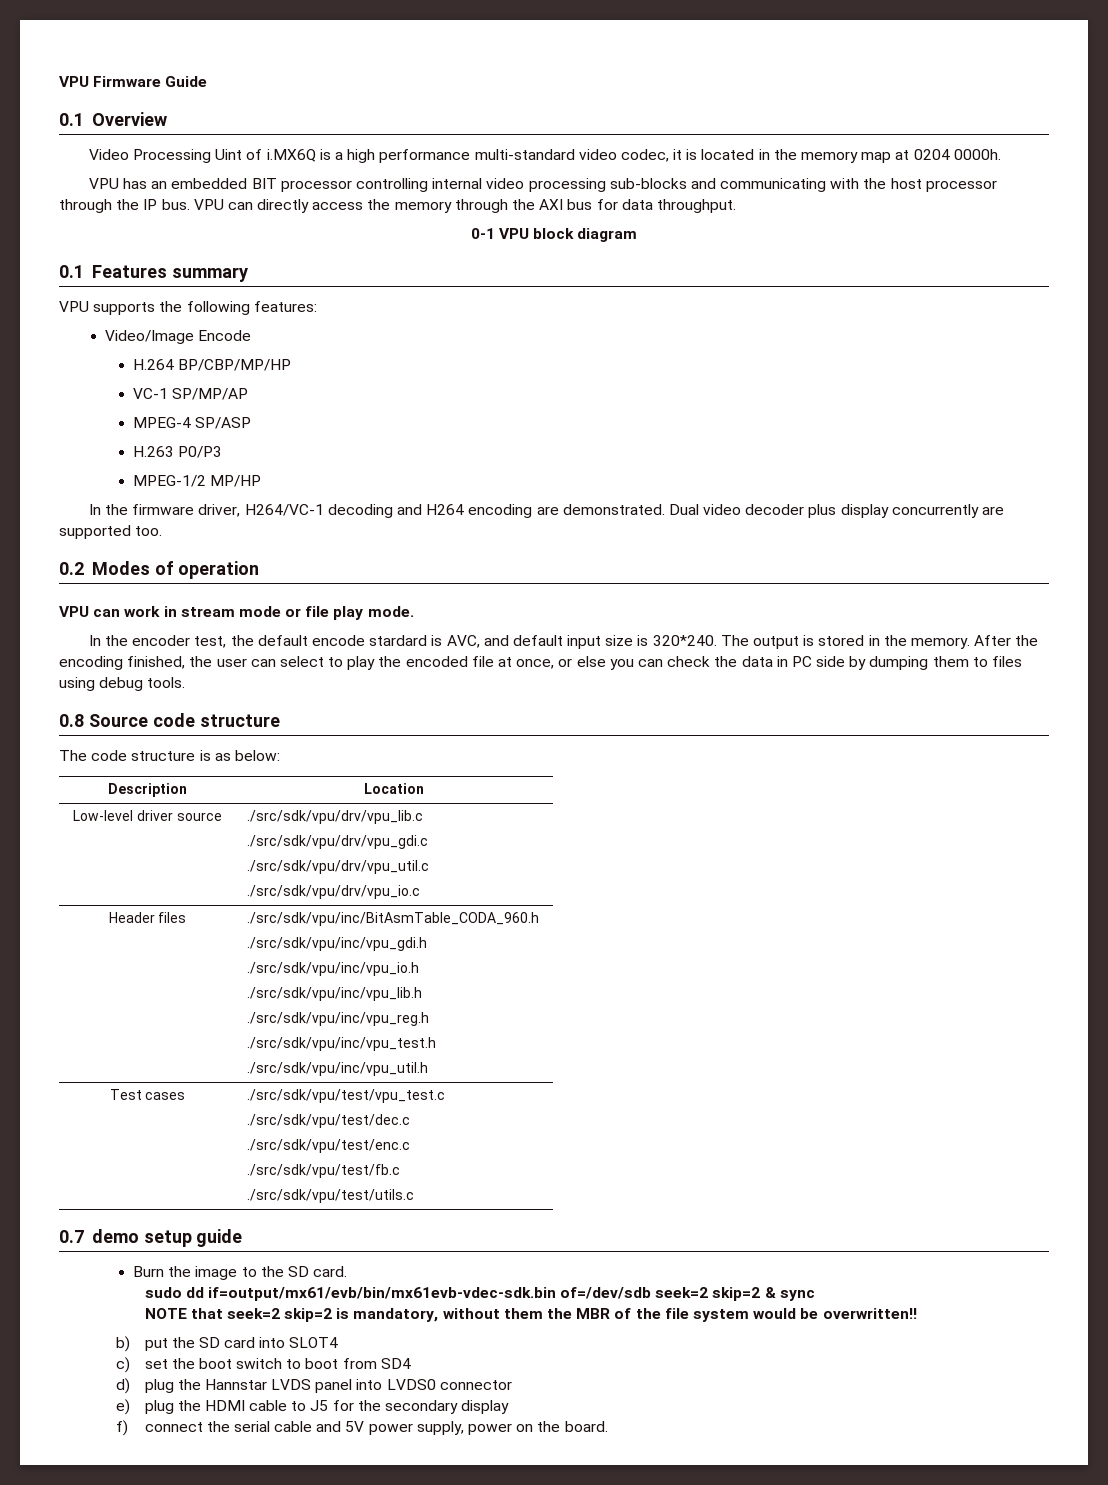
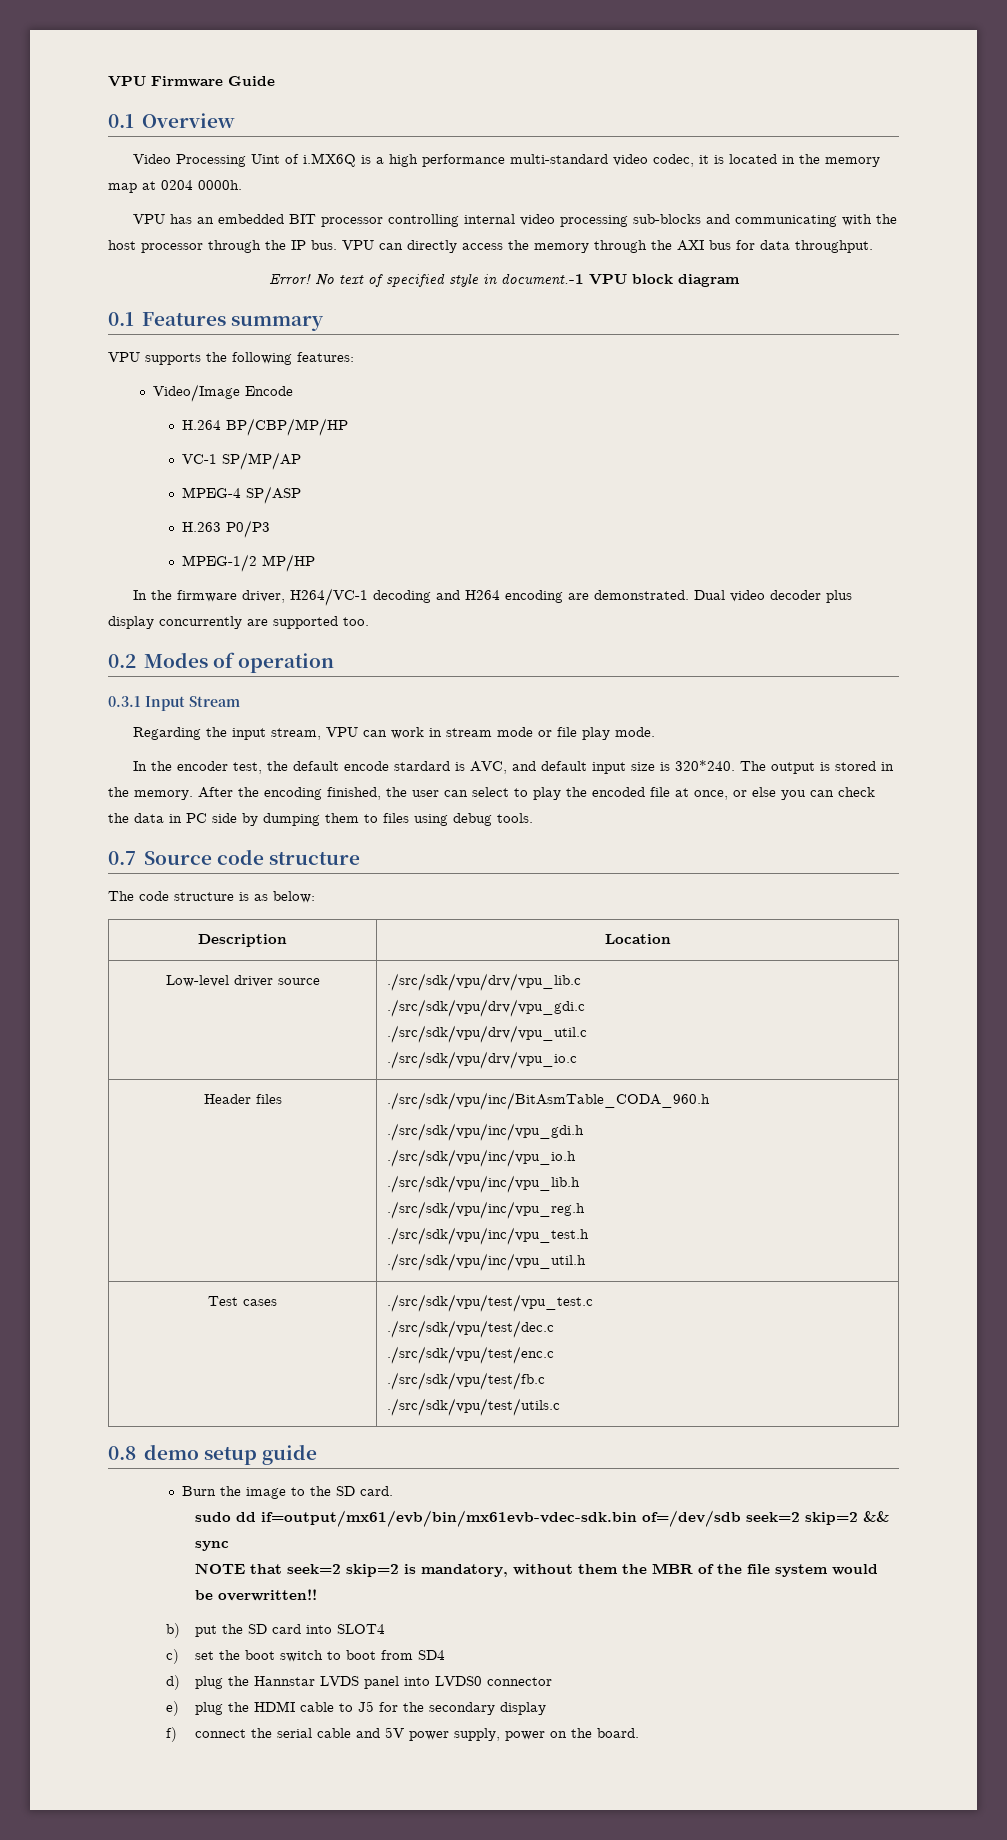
- 0-1 VPU block diagram
+ Error! No text of specified style in document.-1 VPU block diagram
- VPU can work in stream mode or file play mode.
+ 0.3.1 Input Stream
+ Regarding the input stream, VPU can work in stream mode or file play mode.
- 0.8 Source code structure
+ 0.7 Source code structure
- 0.7 demo setup guide
+ 0.8 demo setup guide
- sudo dd if=output/mx61/evb/bin/mx61evb-vdec-sdk.bin of=/dev/sdb seek=2 skip=2 & sync
+ sudo dd if=output/mx61/evb/bin/mx61evb-vdec-sdk.bin of=/dev/sdb seek=2 skip=2 && sync

